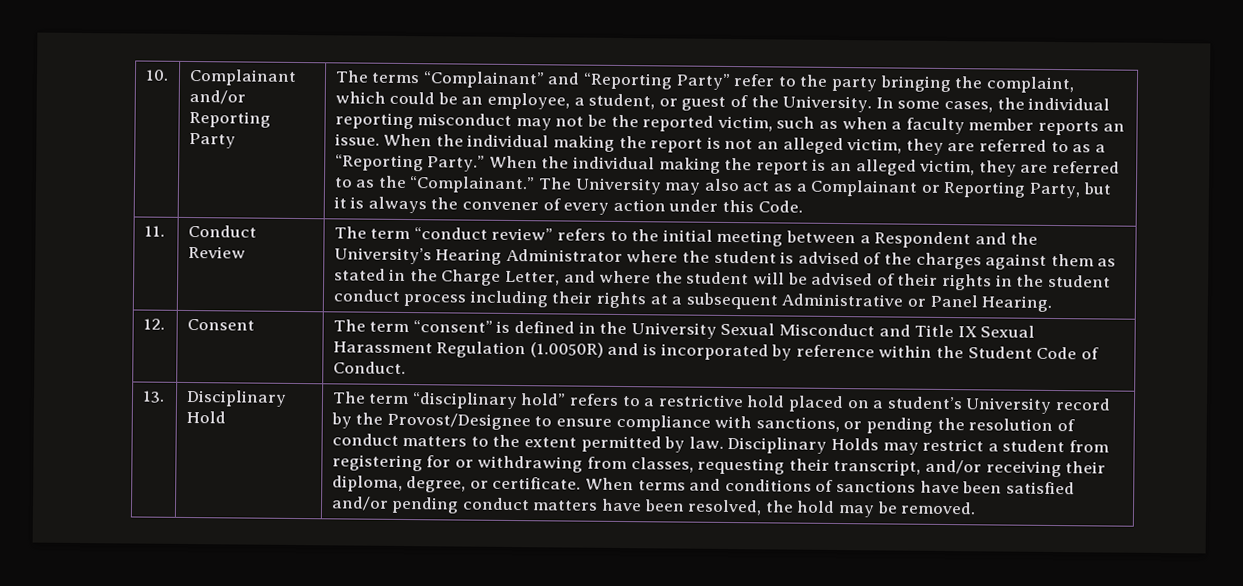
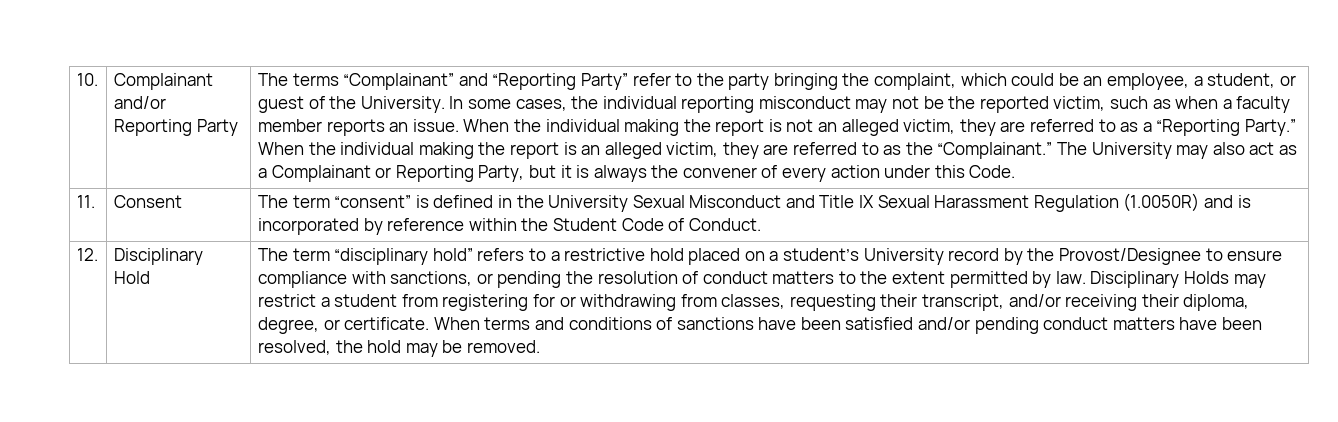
- Conduct Review | The term “conduct review” refers to the initial meeting between a Respondent and the University’s Hearing Administrator where the student is advised of the charges against them as stated in the Charge Letter, and where the student will be advised of their rights in the student conduct process including their rights at a subsequent Administrative or Panel Hearing.
- 12. | Consent | The term “consent” is defined in the University Sexual Misconduct and Title IX Sexual Harassment Regulation (1.0050R) and is incorporated by reference within the Student Code of Conduct.
+ Consent | The term “consent” is defined in the University Sexual Misconduct and Title IX Sexual Harassment Regulation (1.0050R) and is incorporated by reference within the Student Code of Conduct.
- 13.
+ 12.

